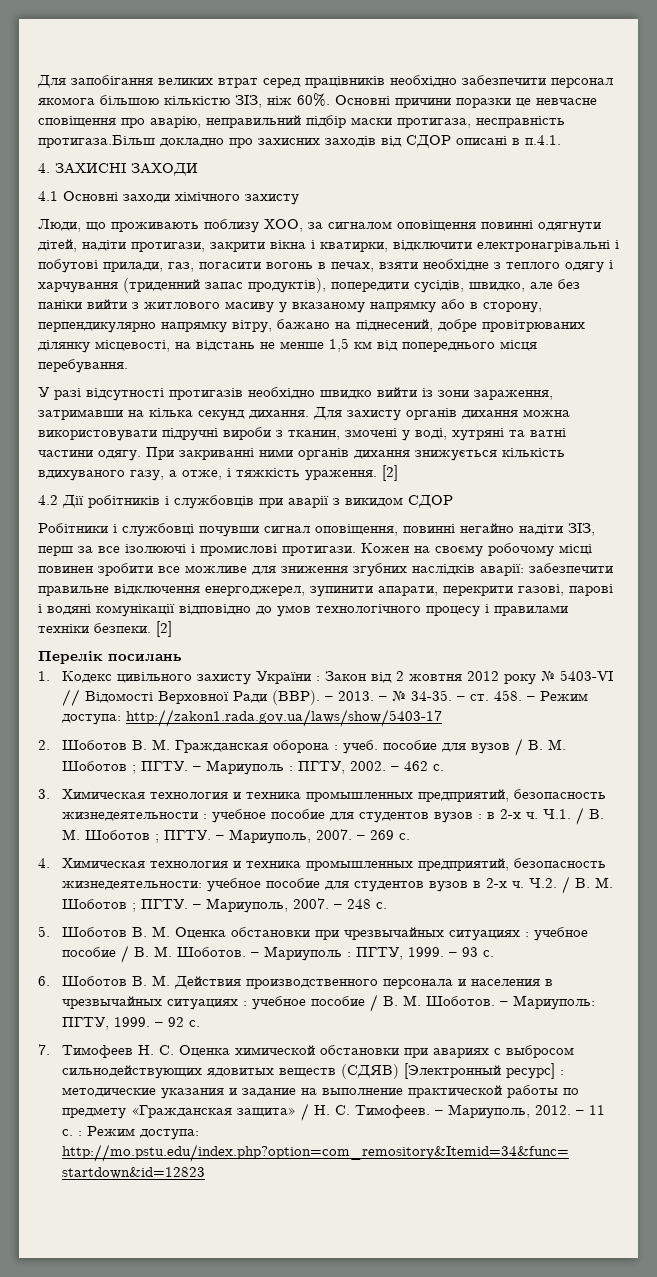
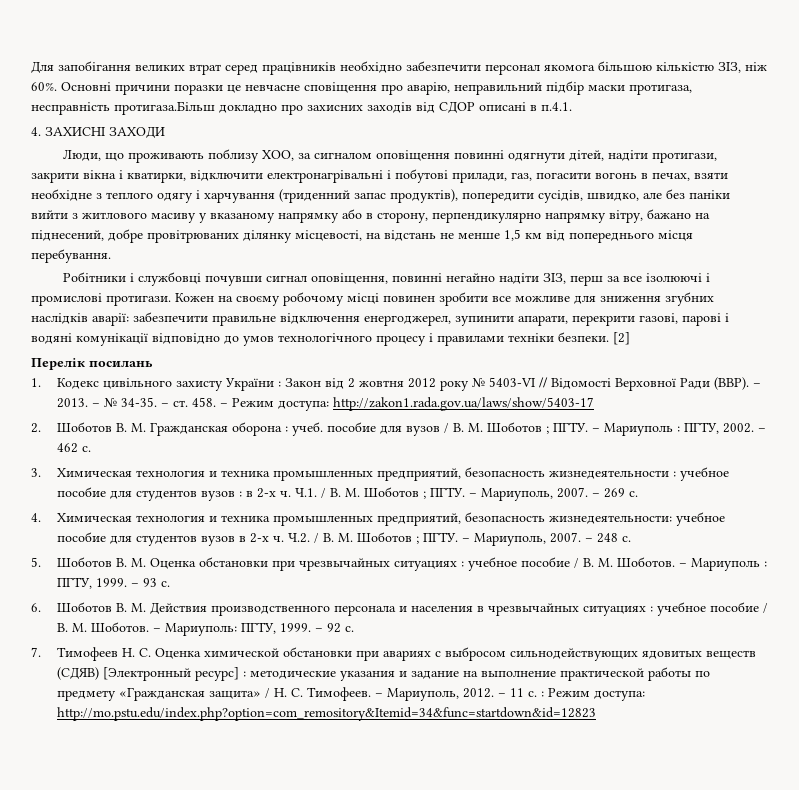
- 4.1 Основні заходи хімічного захисту
- У разі відсутності протигазів необхідно швидко вийти із зони зараження, затримавши на кілька секунд дихання. Для захисту органів дихання можна використовувати підручні вироби з тканин, змочені у воді, хутряні та ватні частини одягу. При закриванні ними органів дихання знижується кількість вдихуваного газу, а отже, і тяжкість ураження. [2]
- 4.2 Дії робітників і службовців при аварії з викидом СДОР

